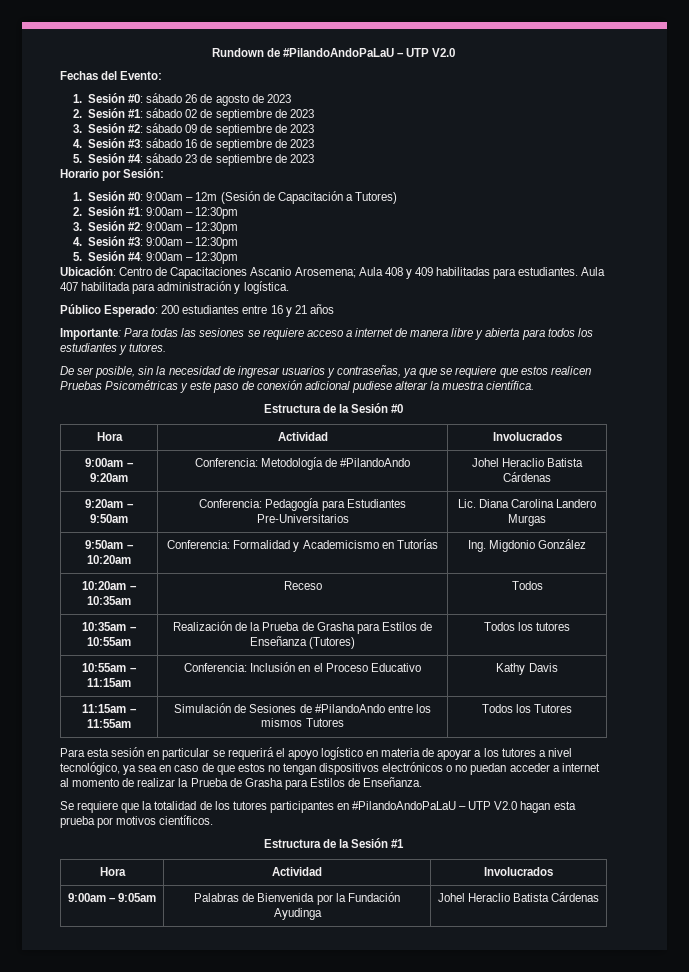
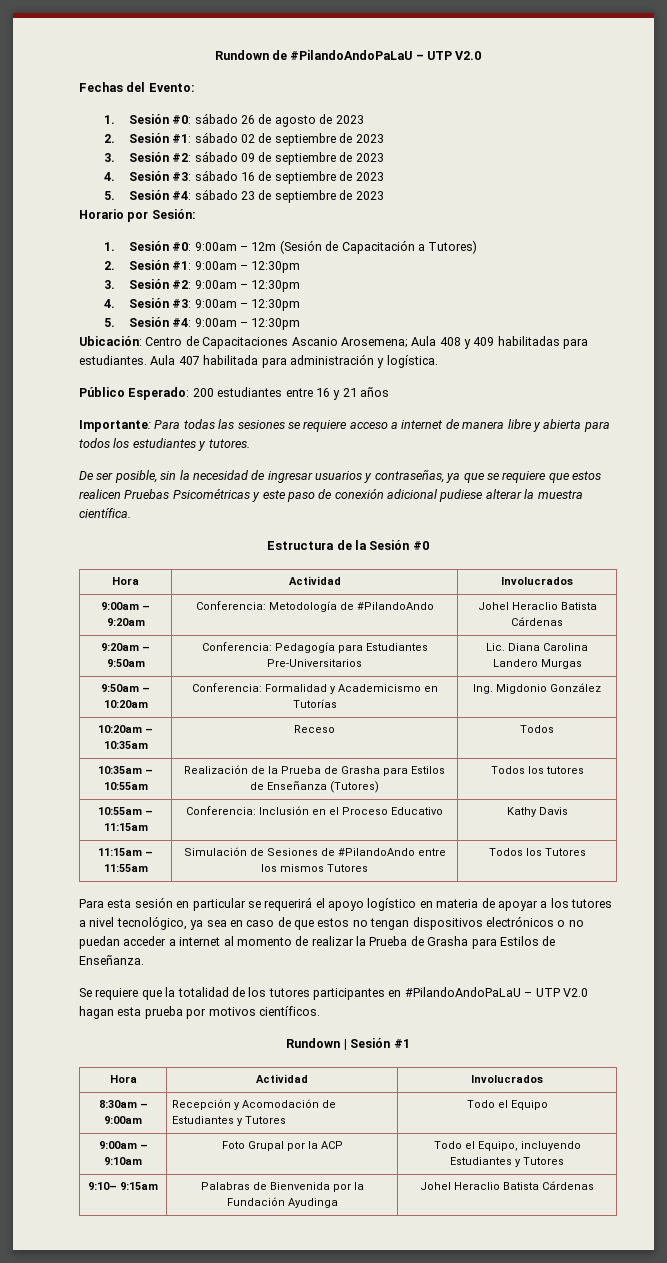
- Estructura de la Sesión #1
+ Rundown | Sesión #1
- 9:00am – 9:05am | Palabras de Bienvenida por la Fundación Ayudinga | Johel Heraclio Batista Cárdenas
+ 8:30am – 9:00am | Recepción y Acomodación de Estudiantes y Tutores | Todo el Equipo
+ 9:00am – 9:10am | Foto Grupal por la ACP | Todo el Equipo, incluyendo Estudiantes y Tutores
+ 9:10– 9:15am | Palabras de Bienvenida por la Fundación Ayudinga | Johel Heraclio Batista Cárdenas

